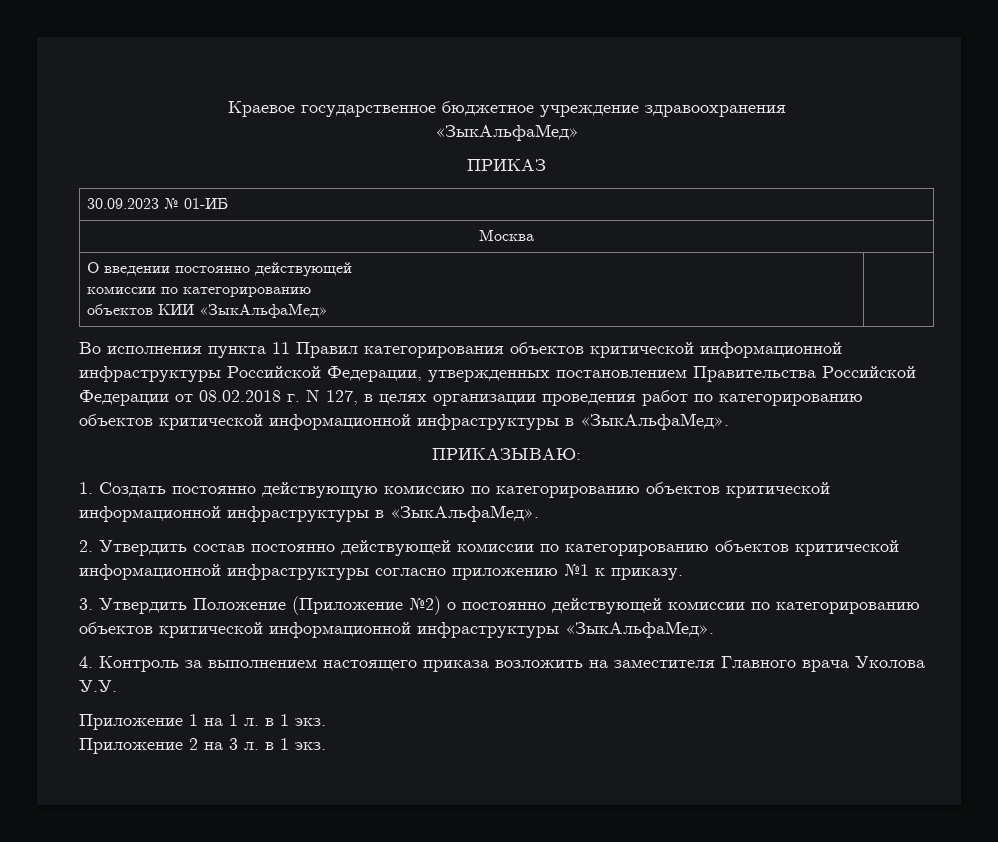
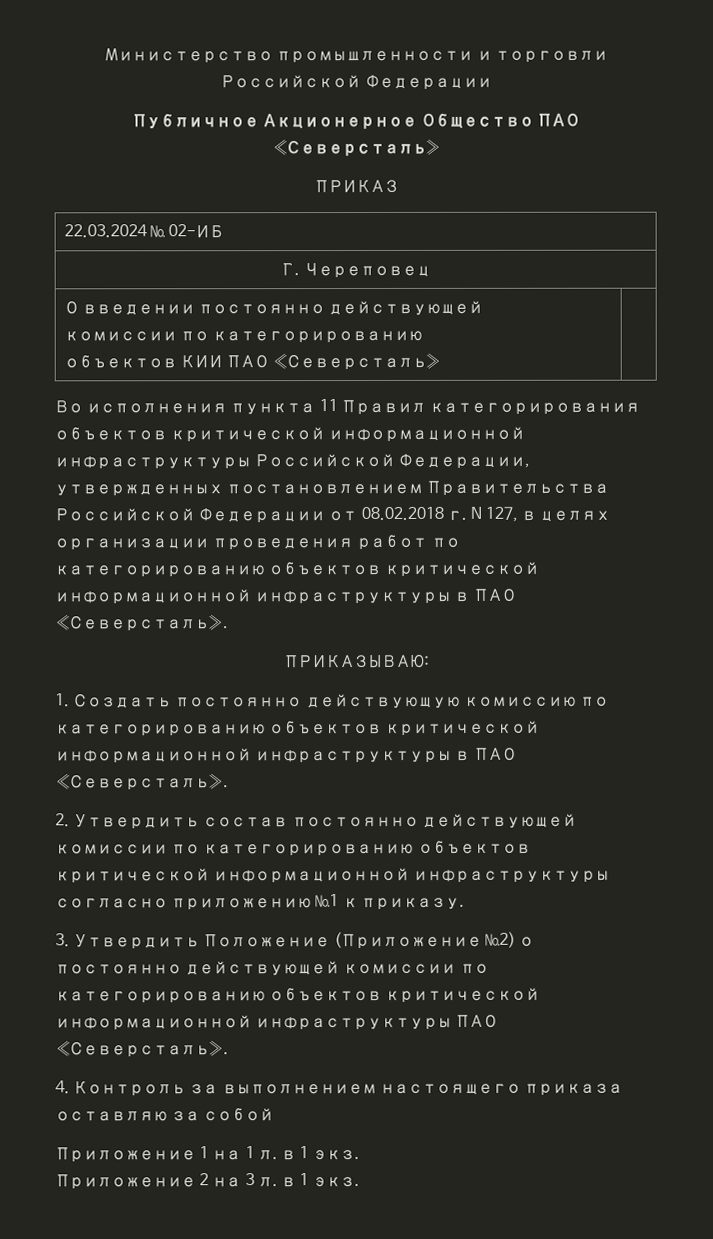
- Краевое государственное бюджетное учреждение здравоохранения
- «ЗыкАльфаМед»
+ Министерство промышленности и торговли Российской Федерации
+ Публичное Акционерное Общество ПАО «Северсталь»
  ПРИКАЗ
- 30.09.2023 № 01-ИБ
- Москва
+ 22.03.2024 № 02-ИБ
+ Г. Череповец
  О введении постоянно действующей
  комиссии по категорированию
- объектов КИИ «ЗыкАльфаМед» |
+ объектов КИИ ПАО «Северсталь» |
- Во исполнения пункта 11 Правил категорирования объектов критической информационной инфраструктуры Российской Федерации, утвержденных постановлением Правительства Российской Федерации от 08.02.2018 г. N 127, в целях организации проведения работ по категорированию объектов критической информационной инфраструктуры в «ЗыкАльфаМед».
+ Во исполнения пункта 11 Правил категорирования объектов критической информационной инфраструктуры Российской Федерации, утвержденных постановлением Правительства Российской Федерации от 08.02.2018 г. N 127, в целях организации проведения работ по категорированию объектов критической информационной инфраструктуры в ПАО «Северсталь».
- 1. Создать постоянно действующую комиссию по категорированию объектов критической информационной инфраструктуры в «ЗыкАльфаМед».
+ 1. Создать постоянно действующую комиссию по категорированию объектов критической информационной инфраструктуры в ПАО «Северсталь».
- 3. Утвердить Положение (Приложение №2) о постоянно действующей комиссии по категорированию объектов критической информационной инфраструктуры «ЗыкАльфаМед».
+ 3. Утвердить Положение (Приложение №2) о постоянно действующей комиссии по категорированию объектов критической информационной инфраструктуры ПАО «Северсталь».
- 4. Контроль за выполнением настоящего приказа возложить на заместителя Главного врача Уколова У.У.
+ 4. Контроль за выполнением настоящего приказа оставляю за собой

